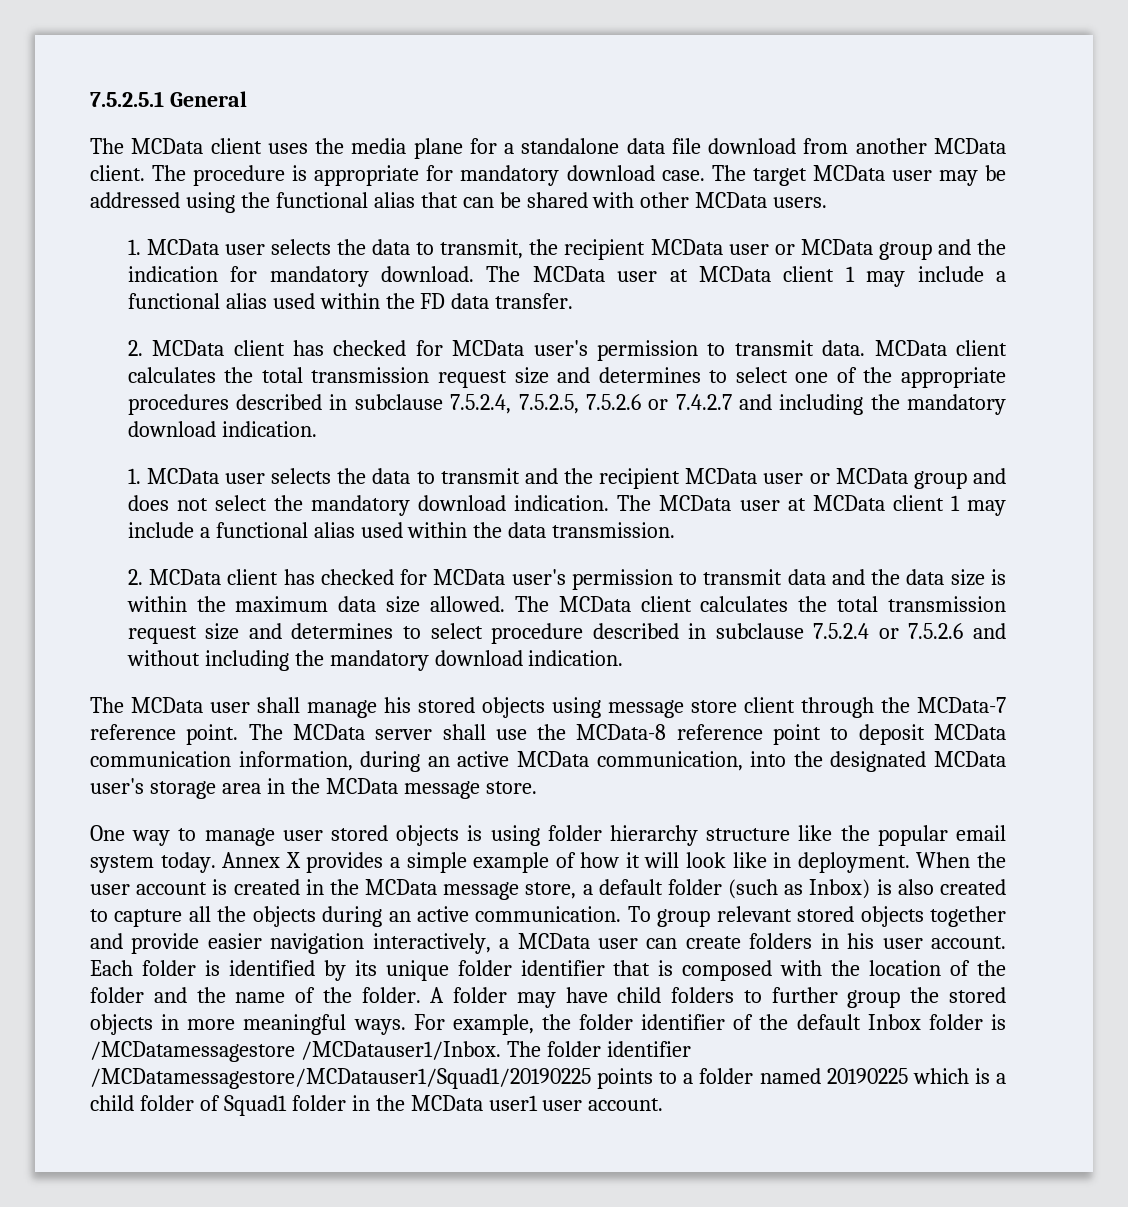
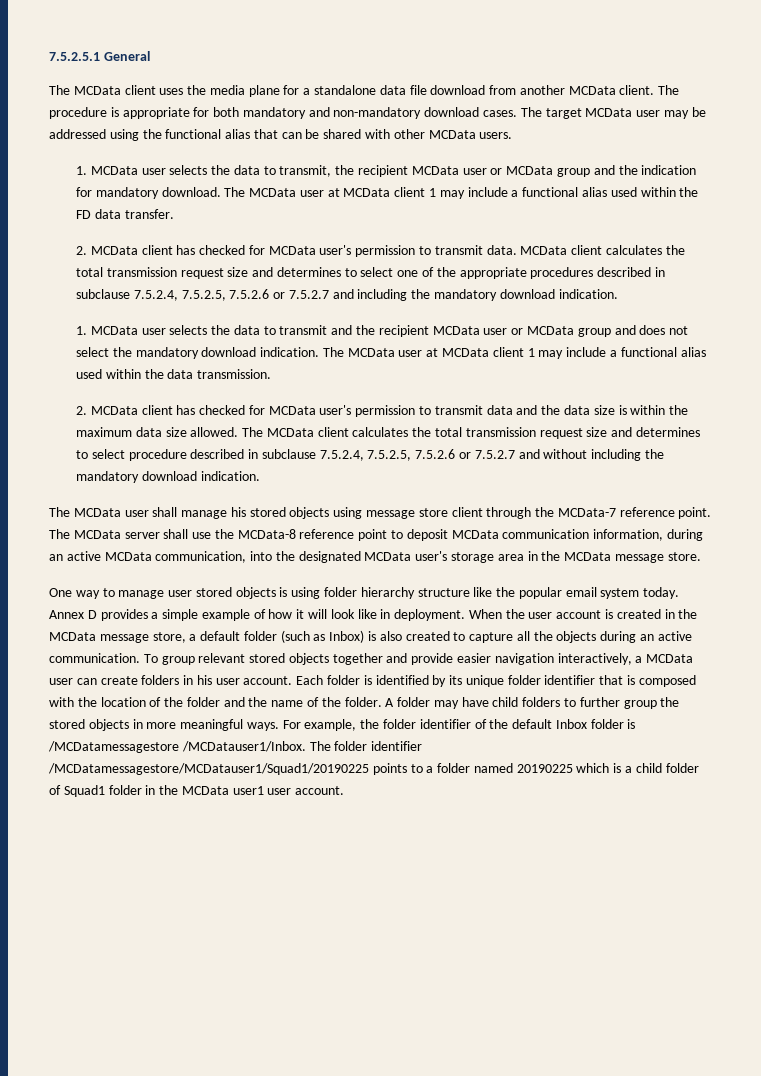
- The procedure is appropriate for mandatory download case.
+ The procedure is appropriate for both mandatory and non-mandatory download cases.
- MCData client calculates the total transmission request size and determines to select one of the appropriate procedures described in subclause 7.5.2.4, 7.5.2.5, 7.5.2.6 or 7.4.2.7 and including the mandatory download indication.
+ MCData client calculates the total transmission request size and determines to select one of the appropriate procedures described in subclause 7.5.2.4, 7.5.2.5, 7.5.2.6 or 7.5.2.7 and including the mandatory download indication.
- The MCData client calculates the total transmission request size and determines to select procedure described in subclause 7.5.2.4 or 7.5.2.6 and without including the mandatory download indication.
+ The MCData client calculates the total transmission request size and determines to select procedure described in subclause 7.5.2.4, 7.5.2.5, 7.5.2.6 or 7.5.2.7 and without including the mandatory download indication.
- Annex X provides a simple example of how it will look like in deployment.
+ Annex D provides a simple example of how it will look like in deployment.

